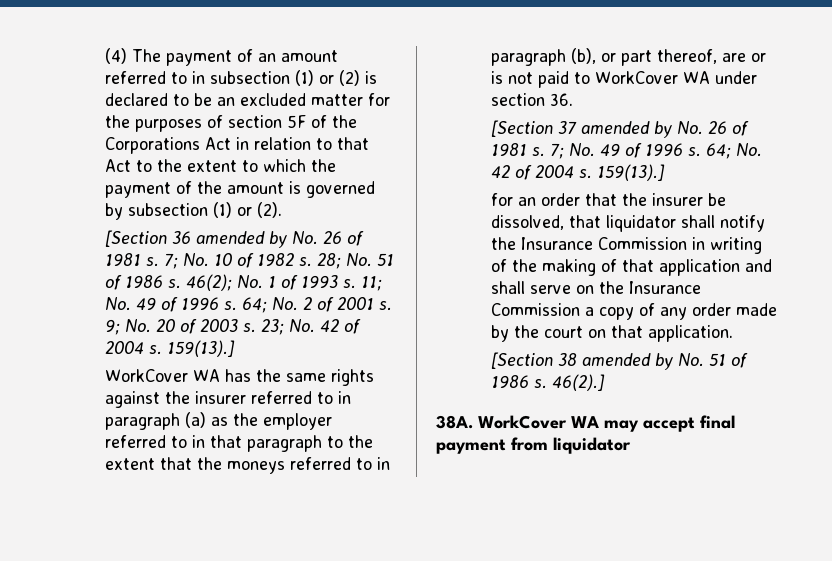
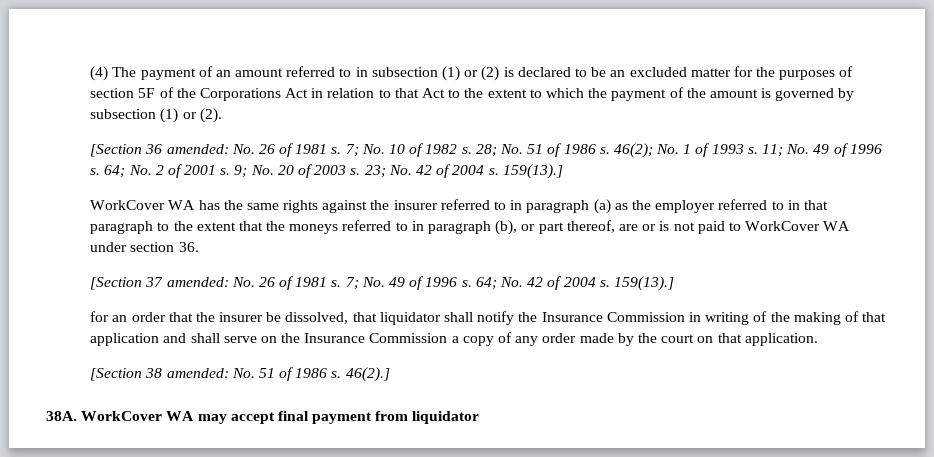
- [Section 36 amended by No. 26 of 1981 s.
+ [Section 36 amended: No. 26 of 1981 s.
- [Section 37 amended by No. 26 of 1981 s.
+ [Section 37 amended: No. 26 of 1981 s.
- [Section 38 amended by No. 51 of 1986 s.
+ [Section 38 amended: No. 51 of 1986 s.

